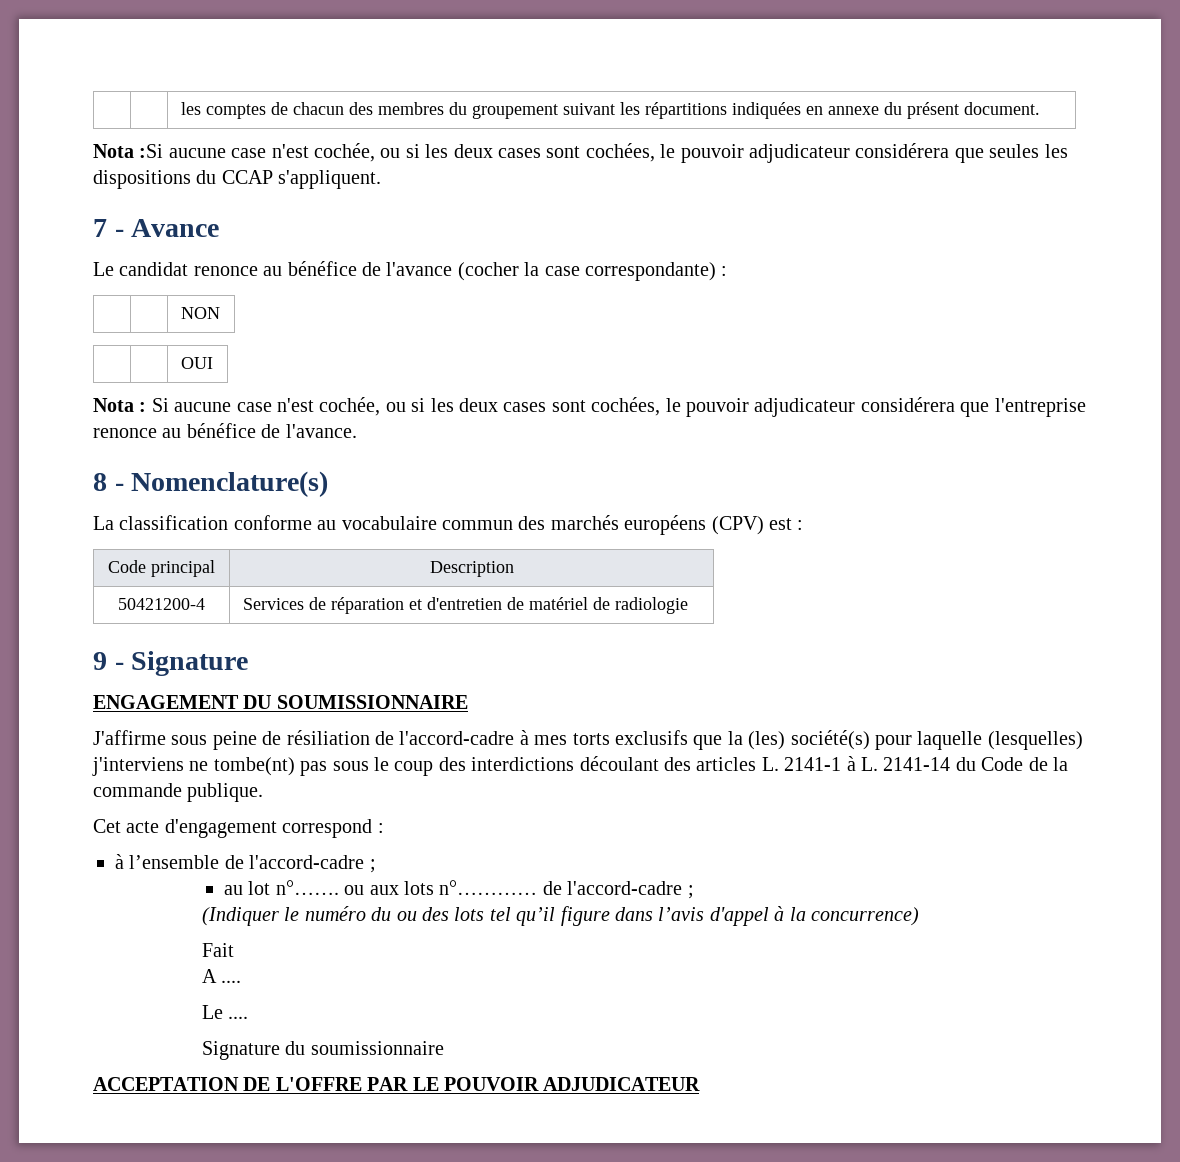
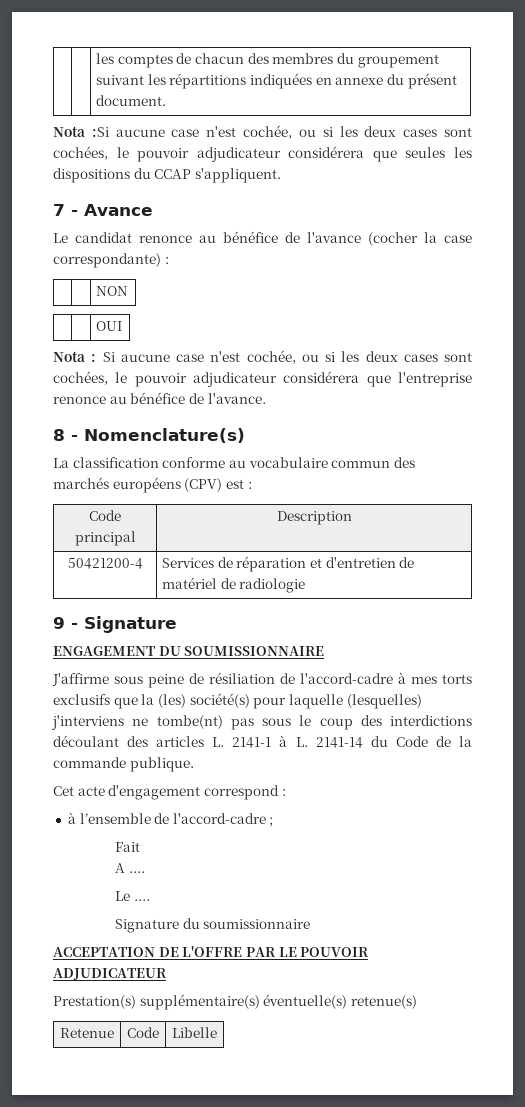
- au lot n°……. ou aux lots n°………… de l'accord-cadre ;
- (Indiquer le numéro du ou des lots tel qu’il figure dans l’avis d'appel à la concurrence)
+ Prestation(s) supplémentaire(s) éventuelle(s) retenue(s)
+ Retenue | Code | Libelle

